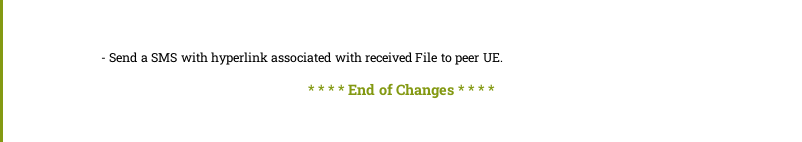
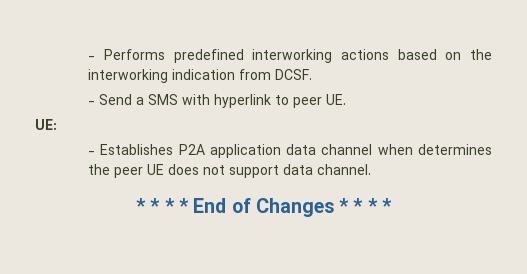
- - Send a SMS with hyperlink associated with received File to peer UE.
+ - Performs predefined interworking actions based on the interworking indication from DCSF.
+ - Send a SMS with hyperlink to peer UE.
+ UE:
+ - Establishes P2A application data channel when determines the peer UE does not support data channel.

